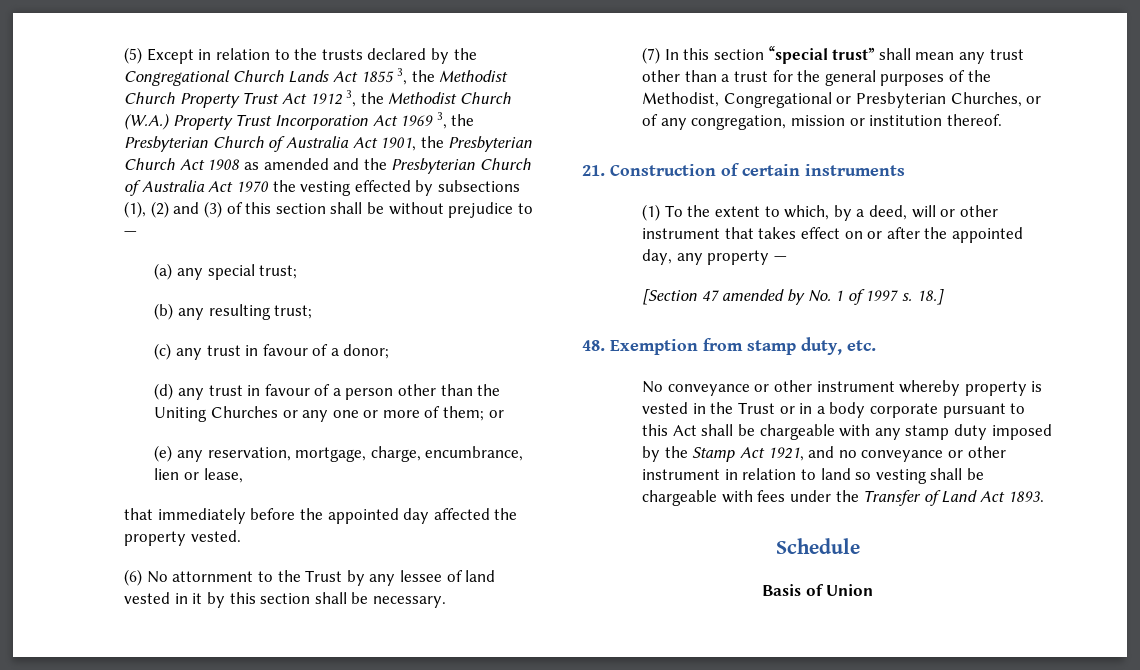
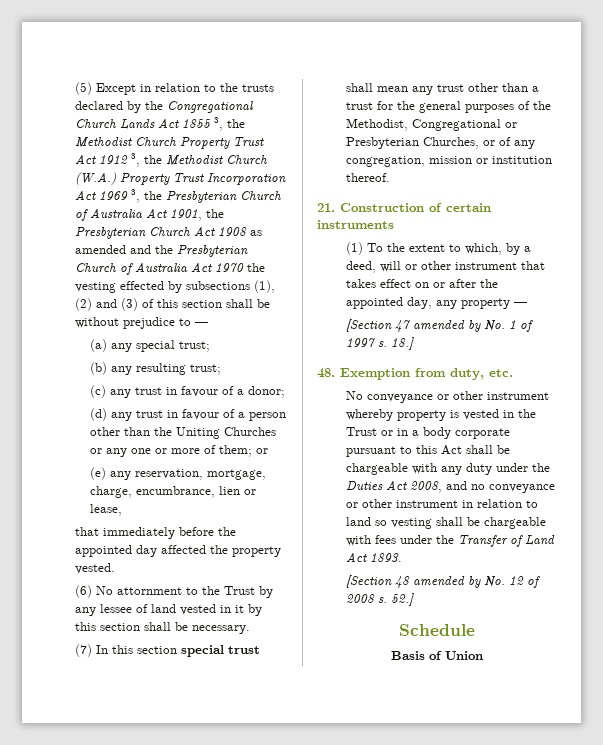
- (7) In this section “special trust” shall mean any trust other than a trust for the general purposes of the Methodist, Congregational or Presbyterian Churches, or of any congregation, mission or institution thereof.
+ (7) In this section special trust shall mean any trust other than a trust for the general purposes of the Methodist, Congregational or Presbyterian Churches, or of any congregation, mission or institution thereof.
- 48. Exemption from stamp duty, etc.
+ 48. Exemption from duty, etc.
- No conveyance or other instrument whereby property is vested in the Trust or in a body corporate pursuant to this Act shall be chargeable with any stamp duty imposed by the Stamp Act 1921, and no conveyance or other instrument in relation to land so vesting shall be chargeable with fees under the Transfer of Land Act 1893.
+ No conveyance or other instrument whereby property is vested in the Trust or in a body corporate pursuant to this Act shall be chargeable with any duty under the Duties Act 2008, and no conveyance or other instrument in relation to land so vesting shall be chargeable with fees under the Transfer of Land Act 1893.
+ [Section 48 amended by No. 12 of 2008 s. 52.]

